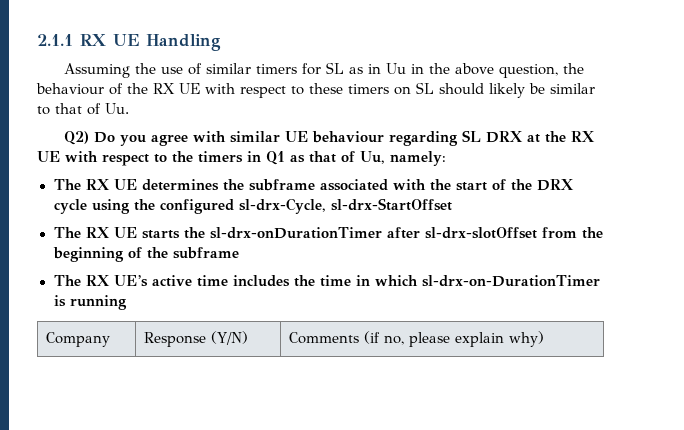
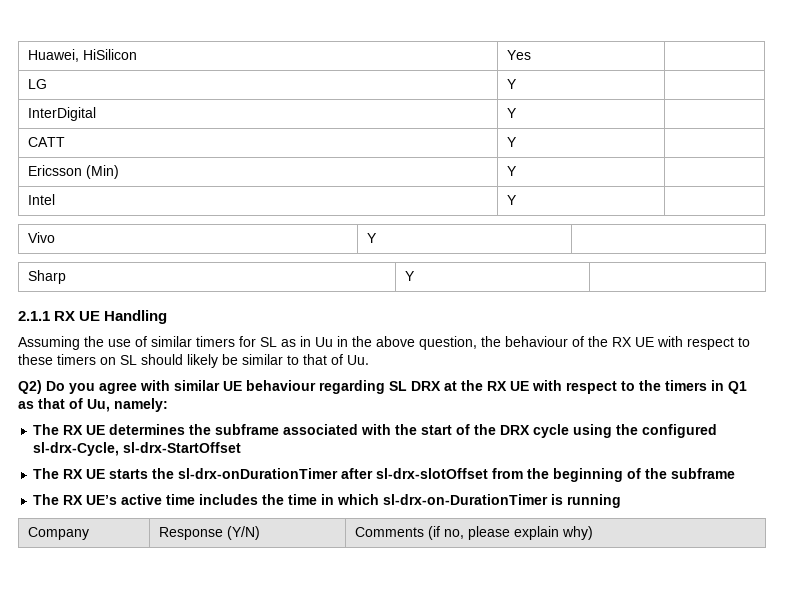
+ Huawei, HiSilicon | Yes |
+ LG | Y |
+ InterDigital | Y |
+ CATT | Y |
+ Ericsson (Min) | Y |
+ Intel | Y |
+ Vivo | Y |
+ Sharp | Y |

